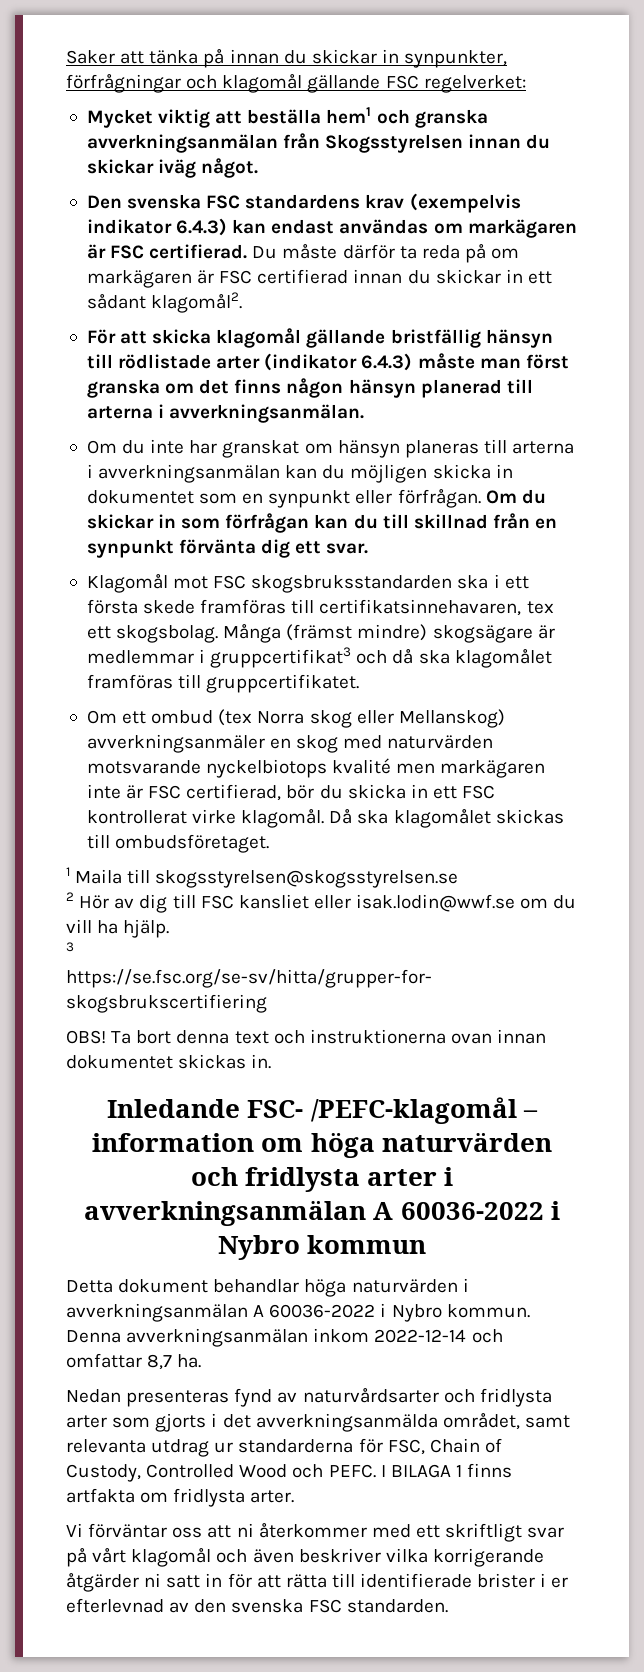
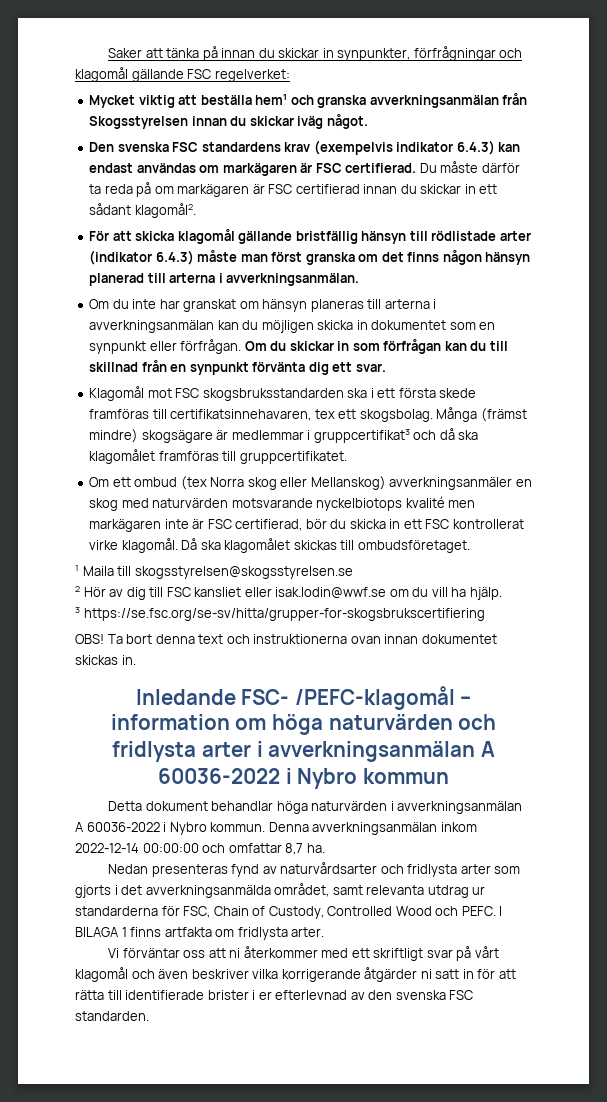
- Denna avverkningsanmälan inkom 2022-12-14 och omfattar 8,7 ha.
+ Denna avverkningsanmälan inkom 2022-12-14 00:00:00 och omfattar 8,7 ha.

